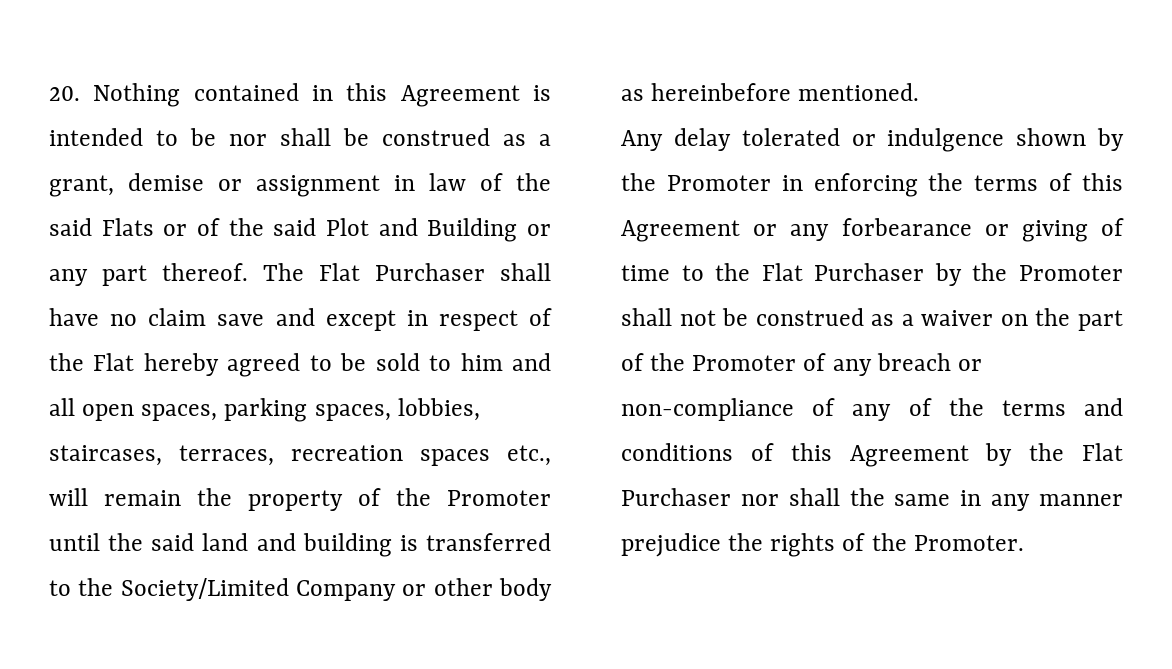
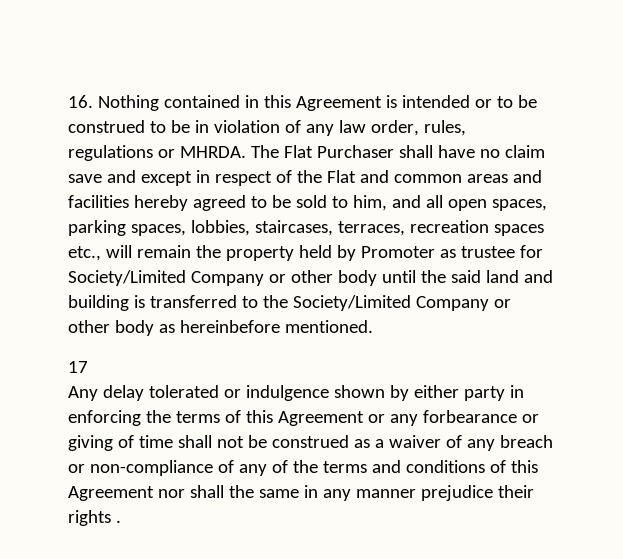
- 20. Nothing contained in this Agreement is intended to be nor shall be construed as a grant, demise or assignment in law of the said Flats or of the said Plot and Building or any part thereof.
+ 16. Nothing contained in this Agreement is intended or to be construed to be in violation of any law order, rules, regulations or MHRDA.
- The Flat Purchaser shall have no claim save and except in respect of the Flat hereby agreed to be sold to him and all open spaces, parking spaces, lobbies, staircases, terraces, recreation spaces etc., will remain the property of the Promoter until the said land and building is transferred to the Society/Limited Company or other body as hereinbefore mentioned.
+ The Flat Purchaser shall have no claim save and except in respect of the Flat and common areas and facilities hereby agreed to be sold to him, and all open spaces, parking spaces, lobbies, staircases, terraces, recreation spaces etc., will remain the property held by Promoter as trustee for Society/Limited Company or other body until the said land and building is transferred to the Society/Limited Company or other body as hereinbefore mentioned.
+ 17
- Any delay tolerated or indulgence shown by the Promoter in enforcing the terms of this Agreement or any forbearance or giving of time to the Flat Purchaser by the Promoter shall not be construed as a waiver on the part of the Promoter of any breach or non-compliance of any of the terms and conditions of this Agreement by the Flat Purchaser nor shall the same in any manner prejudice the rights of the Promoter.
+ Any delay tolerated or indulgence shown by either party in enforcing the terms of this Agreement or any forbearance or giving of time shall not be construed as a waiver of any breach or non-compliance of any of the terms and conditions of this Agreement nor shall the same in any manner prejudice their rights .

